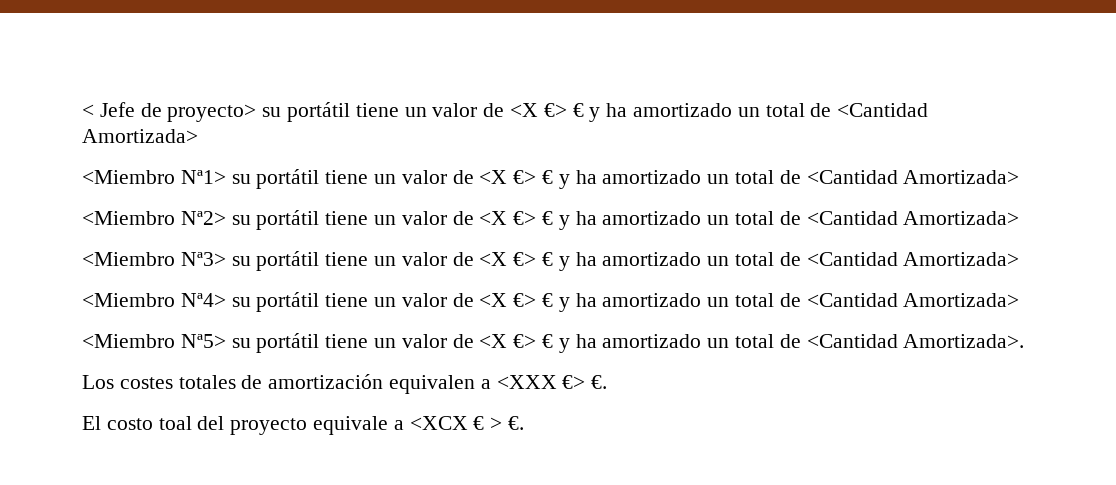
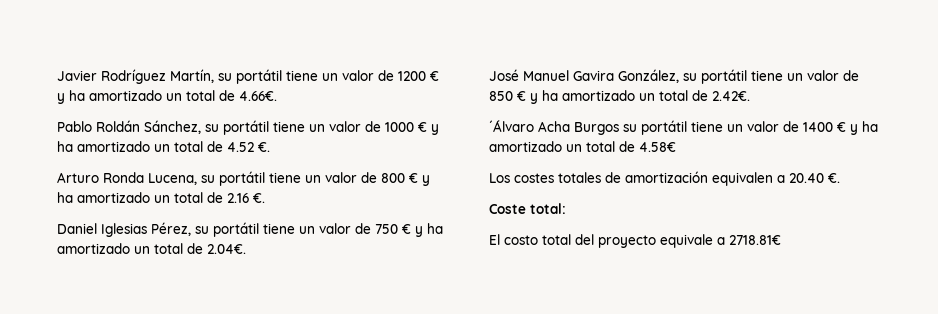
- < Jefe de proyecto> su portátil tiene un valor de <X €> € y ha amortizado un total de <Cantidad Amortizada>
- <Miembro Nª1> su portátil tiene un valor de <X €> € y ha amortizado un total de <Cantidad Amortizada>
- <Miembro Nª2> su portátil tiene un valor de <X €> € y ha amortizado un total de <Cantidad Amortizada>
- <Miembro Nª3> su portátil tiene un valor de <X €> € y ha amortizado un total de <Cantidad Amortizada>
- <Miembro Nª4> su portátil tiene un valor de <X €> € y ha amortizado un total de <Cantidad Amortizada>
- <Miembro Nª5> su portátil tiene un valor de <X €> € y ha amortizado un total de <Cantidad Amortizada>.
+ Javier Rodríguez Martín, su portátil tiene un valor de 1200 € y ha amortizado un total de 4.66€.
+ Pablo Roldán Sánchez, su portátil tiene un valor de 1000 € y ha amortizado un total de 4.52 €.
+ Arturo Ronda Lucena, su portátil tiene un valor de 800 € y ha amortizado un total de 2.16 €.
+ Daniel Iglesias Pérez, su portátil tiene un valor de 750 € y ha amortizado un total de 2.04€.
+ José Manuel Gavira González, su portátil tiene un valor de 850 € y ha amortizado un total de 2.42€.
+ ´Álvaro Acha Burgos su portátil tiene un valor de 1400 € y ha amortizado un total de 4.58€
- Los costes totales de amortización equivalen a <XXX €> €.
+ Los costes totales de amortización equivalen a 20.40 €.
+ Coste total:
- El costo toal del proyecto equivale a <XCX € > €.
+ El costo total del proyecto equivale a 2718.81€

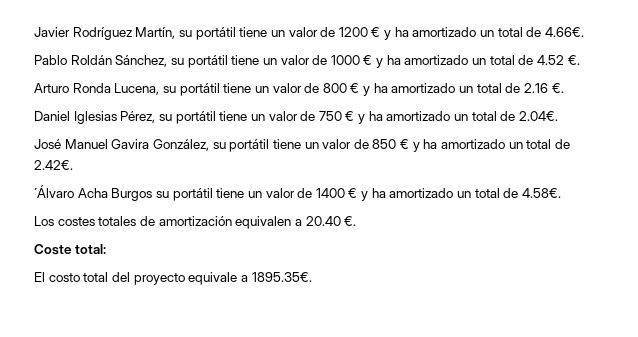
- ´Álvaro Acha Burgos su portátil tiene un valor de 1400 € y ha amortizado un total de 4.58€
+ ´Álvaro Acha Burgos su portátil tiene un valor de 1400 € y ha amortizado un total de 4.58€.
- El costo total del proyecto equivale a 2718.81€
+ El costo total del proyecto equivale a 1895.35€.

